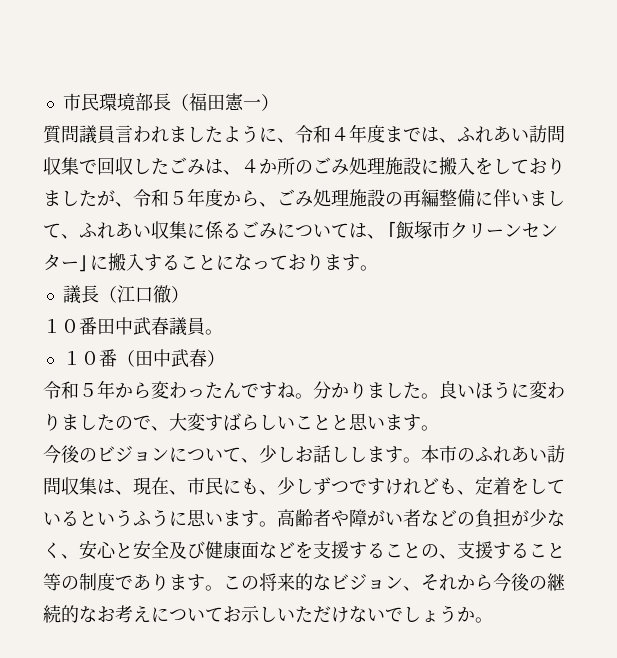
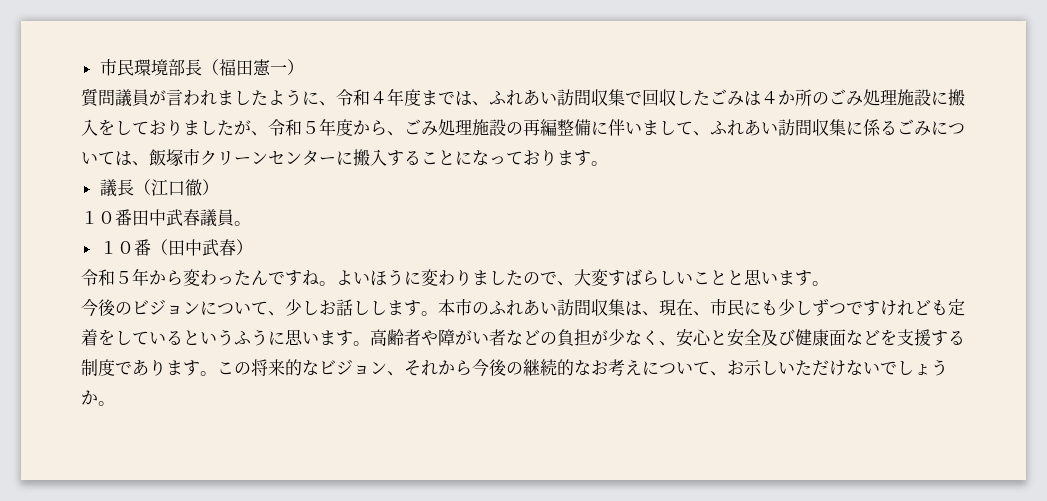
- 質問議員言われましたように、令和４年度までは、ふれあい訪問収集で回収したごみは、４か所のごみ処理施設に搬入をしておりましたが、令和５年度から、ごみ処理施設の再編整備に伴いまして、ふれあい収集に係るごみについては、「飯塚市クリーンセンター」に搬入することになっております。
+ 質問議員が言われましたように、令和４年度までは、ふれあい訪問収集で回収したごみは４か所のごみ処理施設に搬入をしておりましたが、令和５年度から、ごみ処理施設の再編整備に伴いまして、ふれあい訪問収集に係るごみについては、飯塚市クリーンセンターに搬入することになっております。
- 分かりました。良いほうに変わりましたので、大変すばらしいことと思います。
+ よいほうに変わりましたので、大変すばらしいことと思います。
- 本市のふれあい訪問収集は、現在、市民にも、少しずつですけれども、定着をしているというふうに思います。
+ 本市のふれあい訪問収集は、現在、市民にも少しずつですけれども定着をしているというふうに思います。
- 高齢者や障がい者などの負担が少なく、安心と安全及び健康面などを支援することの、支援すること等の制度であります。
+ 高齢者や障がい者などの負担が少なく、安心と安全及び健康面などを支援する制度であります。
- この将来的なビジョン、それから今後の継続的なお考えについてお示しいただけないでしょうか。
+ この将来的なビジョン、それから今後の継続的なお考えについて、お示しいただけないでしょうか。

